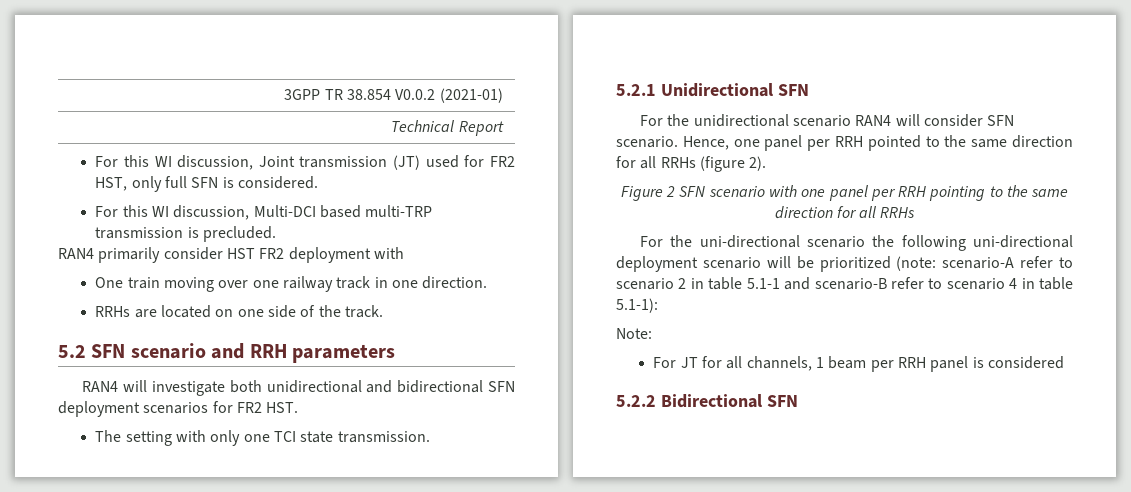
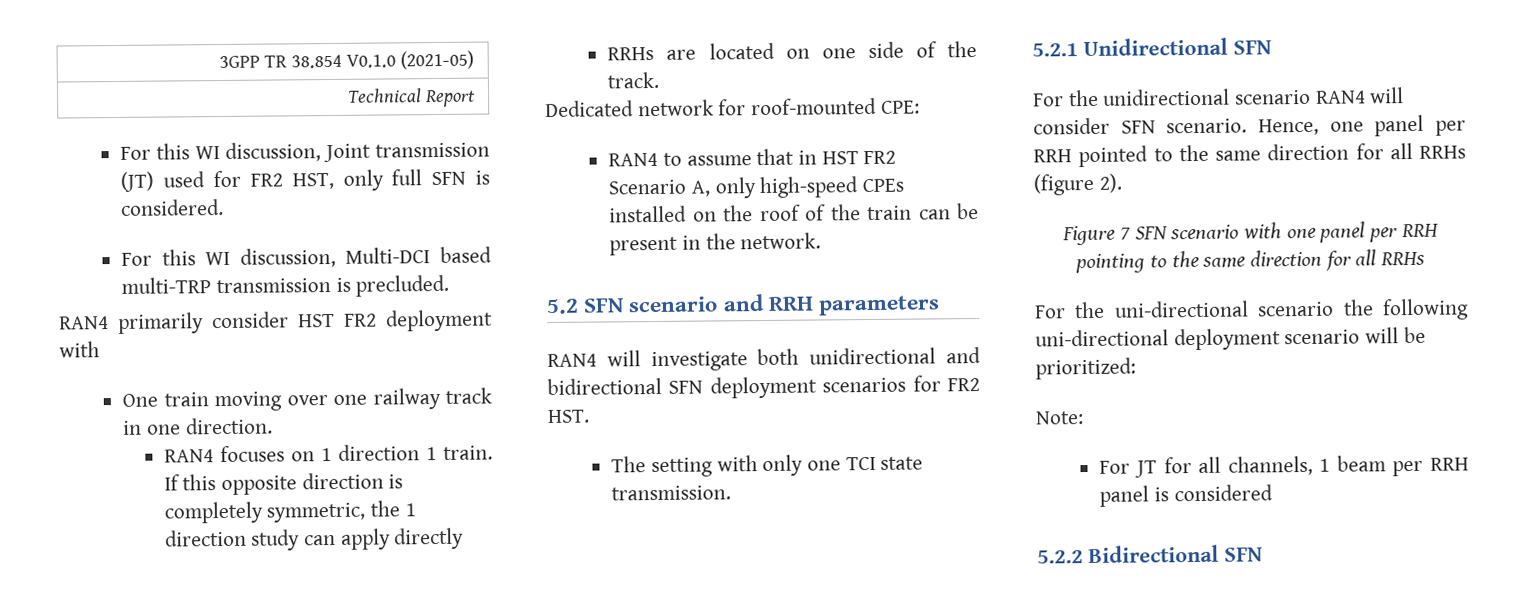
- 3GPP TR 38.854 V0.0.2 (2021-01)
+ 3GPP TR 38.854 V0.1.0 (2021-05)
+ RAN4 focuses on 1 direction 1 train. If this opposite direction is completely symmetric, the 1 direction study can apply directly
+ Dedicated network for roof-mounted CPE:
+ RAN4 to assume that in HST FR2 Scenario A, only high-speed CPEs installed on the roof of the train can be present in the network.
- Figure 2 SFN scenario with one panel per RRH pointing to the same direction for all RRHs
+ Figure 7 SFN scenario with one panel per RRH pointing to the same direction for all RRHs
- For the uni-directional scenario the following uni-directional deployment scenario will be prioritized (note: scenario-A refer to scenario 2 in table 5.1-1 and scenario-B refer to scenario 4 in table 5.1-1):
+ For the uni-directional scenario the following uni-directional deployment scenario will be prioritized:

